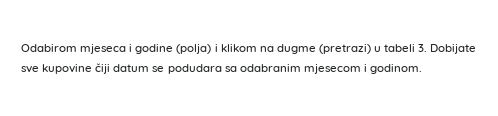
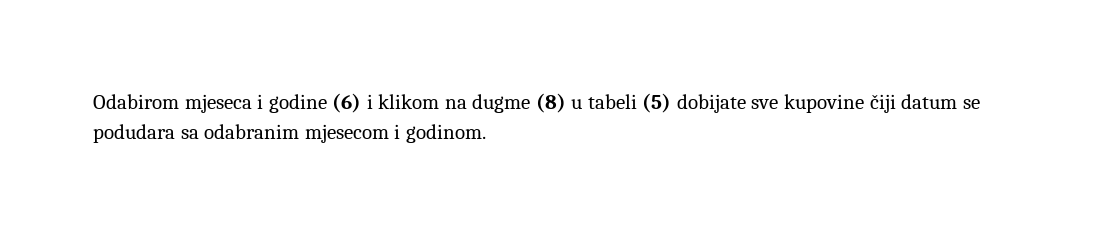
- Odabirom mjeseca i godine (polja) i klikom na dugme (pretrazi) u tabeli 3. Dobijate sve kupovine čiji datum se podudara sa odabranim mjesecom i godinom.
+ Odabirom mjeseca i godine (6) i klikom na dugme (8) u tabeli (5) dobijate sve kupovine čiji datum se podudara sa odabranim mjesecom i godinom.

